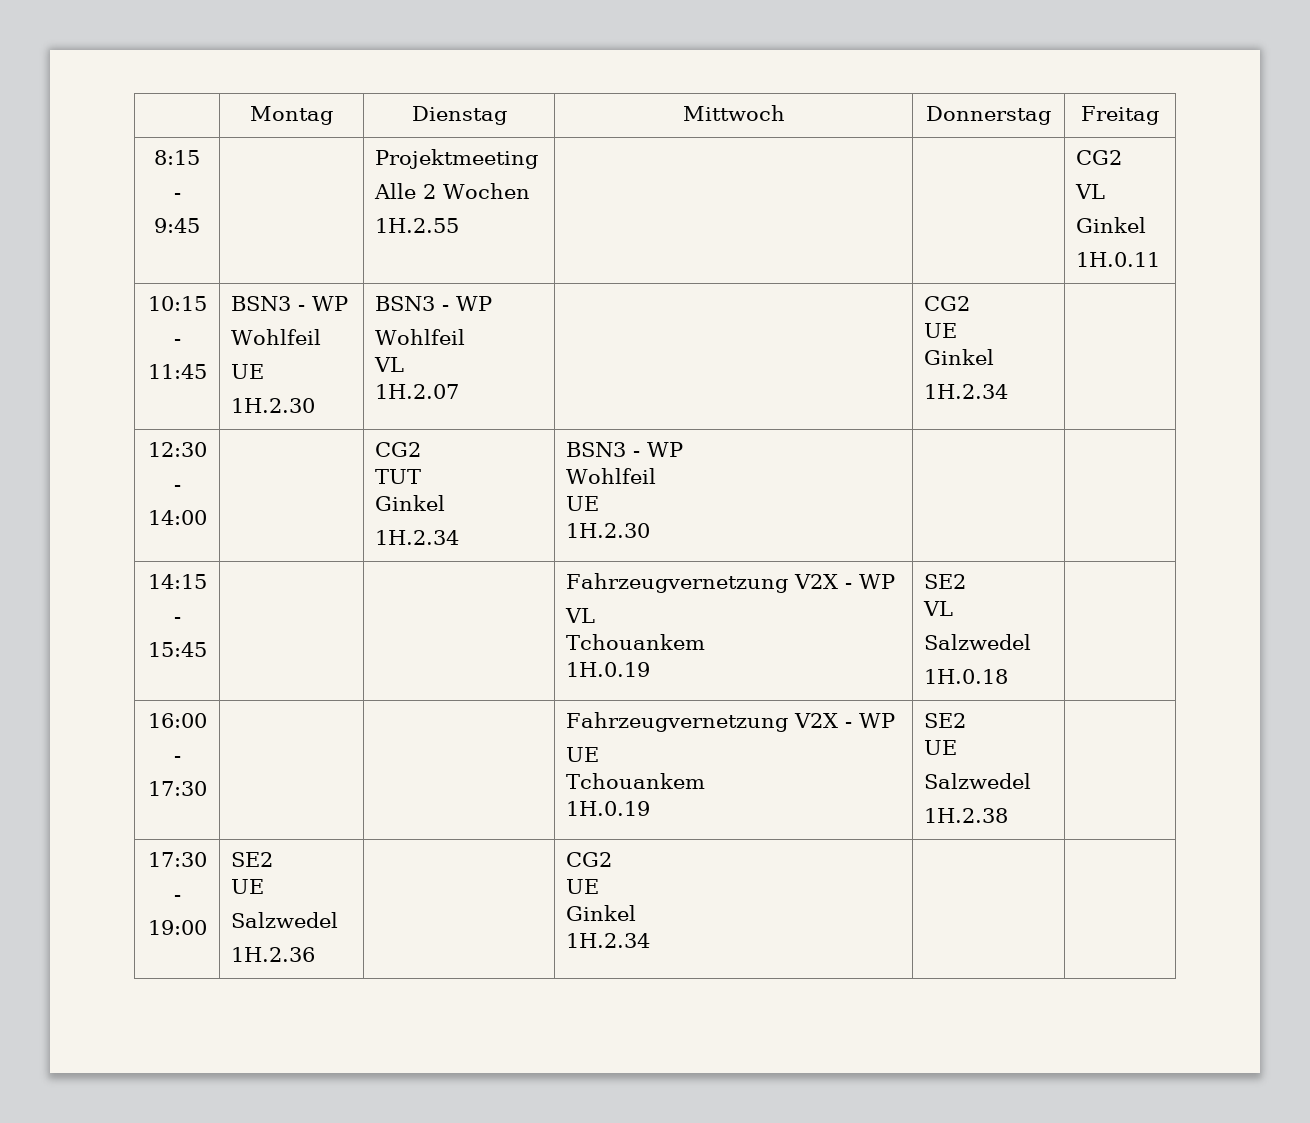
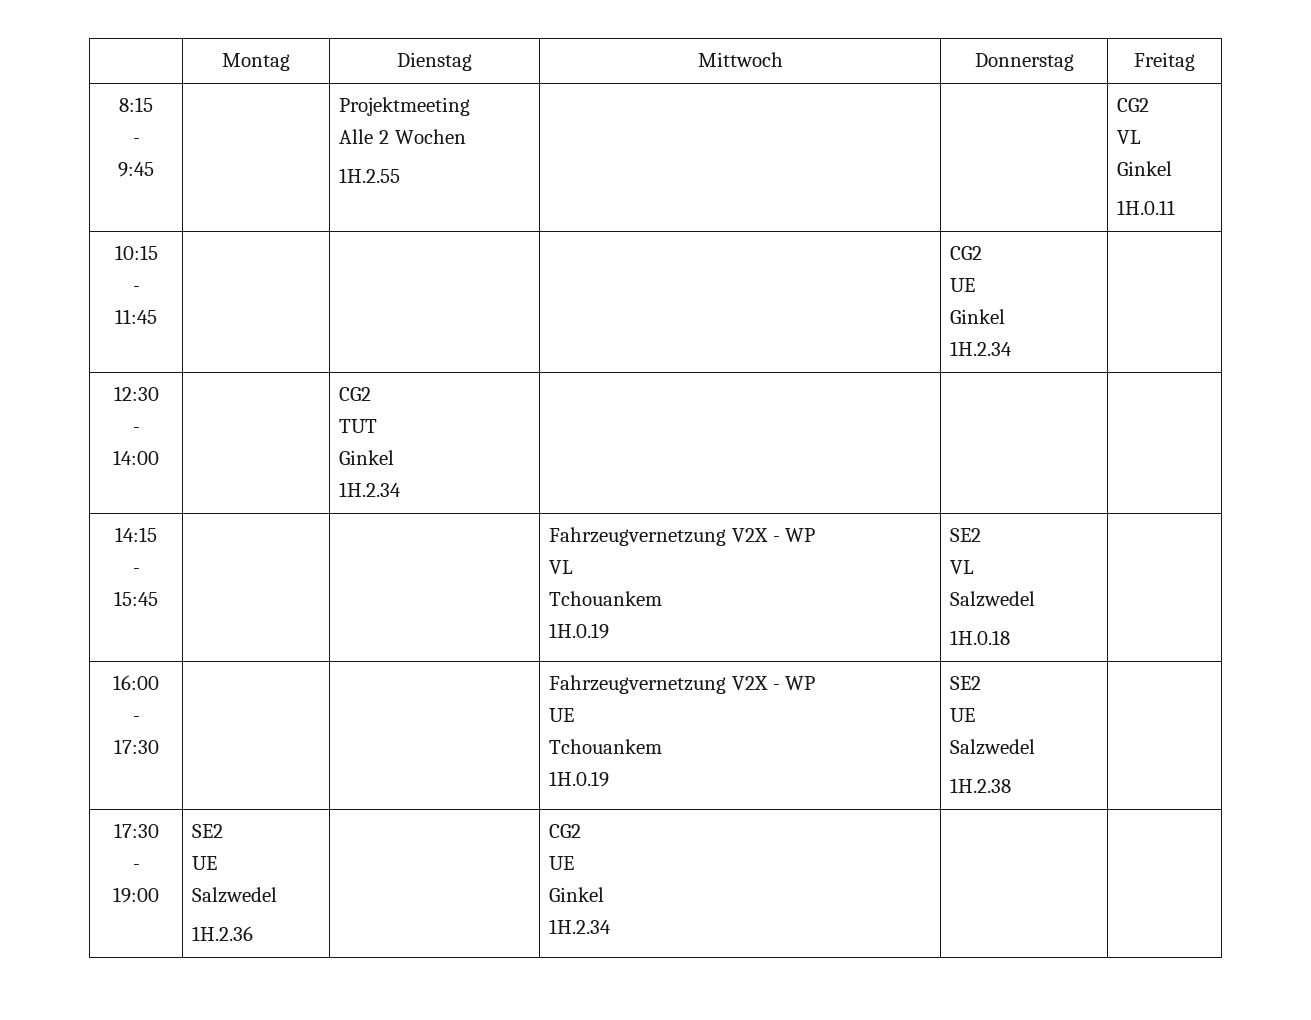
  10:15
  -
- 11:45 | BSN3 - WP
- Wohlfeil
- UE
- 1H.2.30 | BSN3 - WP
- Wohlfeil
- VL
- 1H.2.07 | | CG2
+ 11:45 | | | | CG2
  12:30
  -
  14:00 | | CG2
  TUT
  Ginkel
- 1H.2.34 | BSN3 - WP
- Wohlfeil
- UE
- 1H.2.30 | |
+ 1H.2.34 | | |

